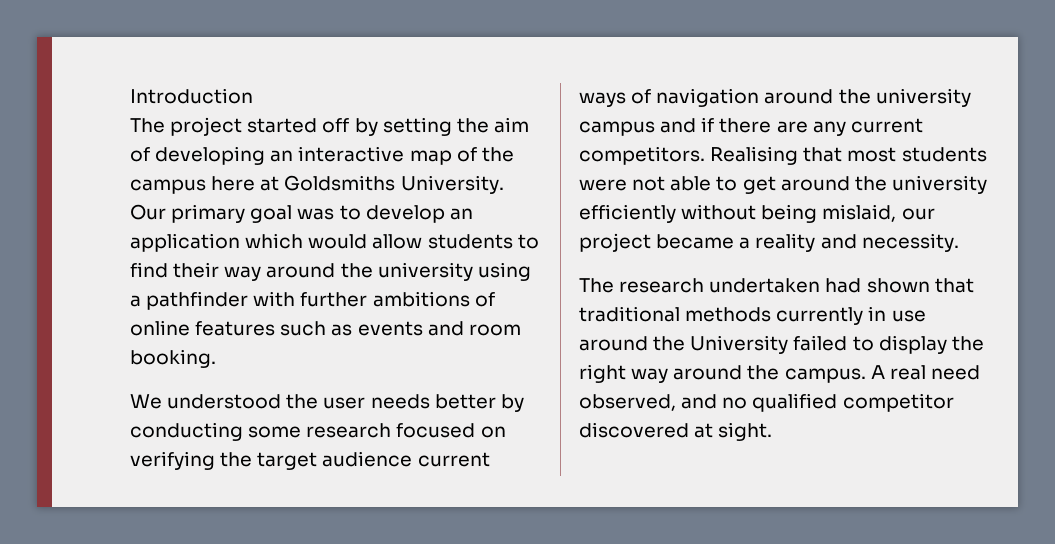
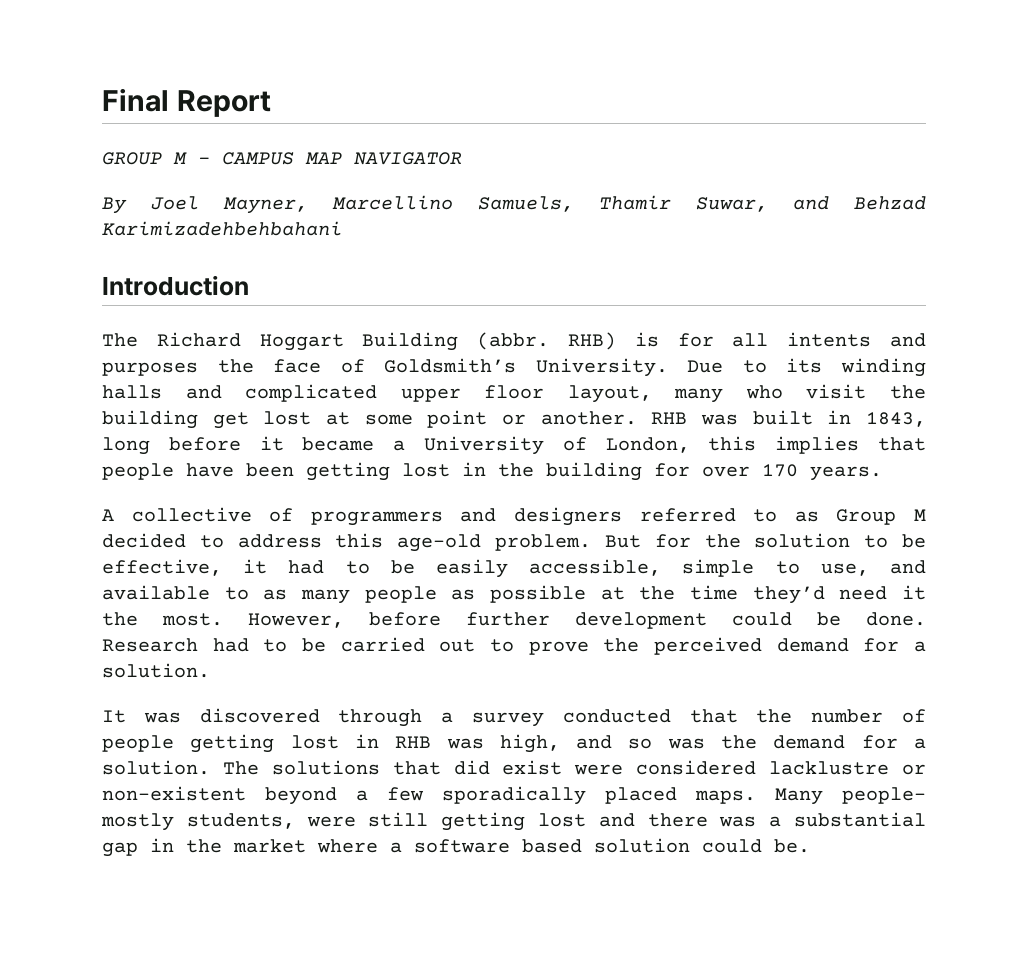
+ Final Report
+ GROUP M – CAMPUS MAP NAVIGATOR
+ By Joel Mayner, Marcellino Samuels, Thamir Suwar, and Behzad Karimizadehbehbahani
  Introduction
- The project started off by setting the aim of developing an interactive map of the campus here at Goldsmiths University. Our primary goal was to develop an application which would allow students to find their way around the university using a pathfinder with further ambitions of online features such as events and room booking.
- We understood the user needs better by conducting some research focused on verifying the target audience current ways of navigation around the university campus and if there are any current competitors. Realising that most students were not able to get around the university efficiently without being mislaid, our project became a reality and necessity.
- The research undertaken had shown that traditional methods currently in use around the University failed to display the right way around the campus. A real need observed, and no qualified competitor discovered at sight.
+ The Richard Hoggart Building (abbr. RHB) is for all intents and purposes the face of Goldsmith’s University. Due to its winding halls and complicated upper floor layout, many who visit the building get lost at some point or another. RHB was built in 1843, long before it became a University of London, this implies that people have been getting lost in the building for over 170 years.
+ A collective of programmers and designers referred to as Group M decided to address this age-old problem. But for the solution to be effective, it had to be easily accessible, simple to use, and available to as many people as possible at the time they’d need it the most. However, before further development could be done. Research had to be carried out to prove the perceived demand for a solution.
+ It was discovered through a survey conducted that the number of people getting lost in RHB was high, and so was the demand for a solution. The solutions that did exist were considered lacklustre or non-existent beyond a few sporadically placed maps. Many people- mostly students, were still getting lost and there was a substantial gap in the market where a software based solution could be.

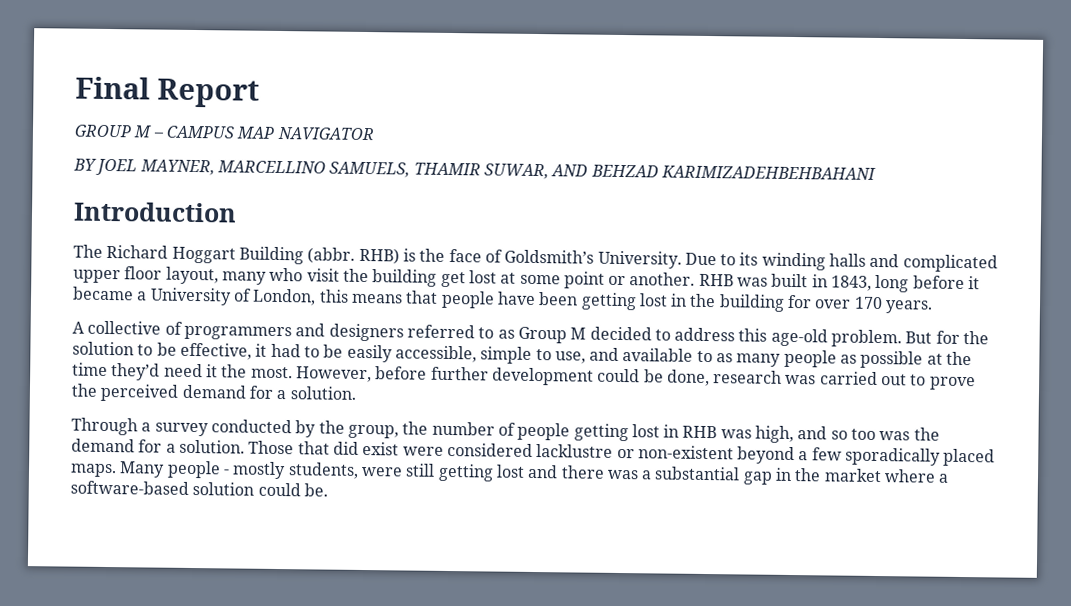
- By Joel Mayner, Marcellino Samuels, Thamir Suwar, and Behzad Karimizadehbehbahani
+ BY JOEL MAYNER, MARCELLINO SAMUELS, THAMIR SUWAR, AND BEHZAD KARIMIZADEHBEHBAHANI
- RHB) is for all intents and purposes the face of Goldsmith’s University.
+ RHB) is the face of Goldsmith’s University.
- RHB was built in 1843, long before it became a University of London, this implies that people have been getting lost in the building for over 170 years.
+ RHB was built in 1843, long before it became a University of London, this means that people have been getting lost in the building for over 170 years.
- However, before further development could be done. Research had to be carried out to prove the perceived demand for a solution.
+ However, before further development could be done, research was carried out to prove the perceived demand for a solution.
- It was discovered through a survey conducted that the number of people getting lost in RHB was high, and so was the demand for a solution.
+ Through a survey conducted by the group, the number of people getting lost in RHB was high, and so too was the demand for a solution.
- The solutions that did exist were considered lacklustre or non-existent beyond a few sporadically placed maps.
+ Those that did exist were considered lacklustre or non-existent beyond a few sporadically placed maps.
- Many people- mostly students, were still getting lost and there was a substantial gap in the market where a software based solution could be.
+ Many people - mostly students, were still getting lost and there was a substantial gap in the market where a software-based solution could be.

